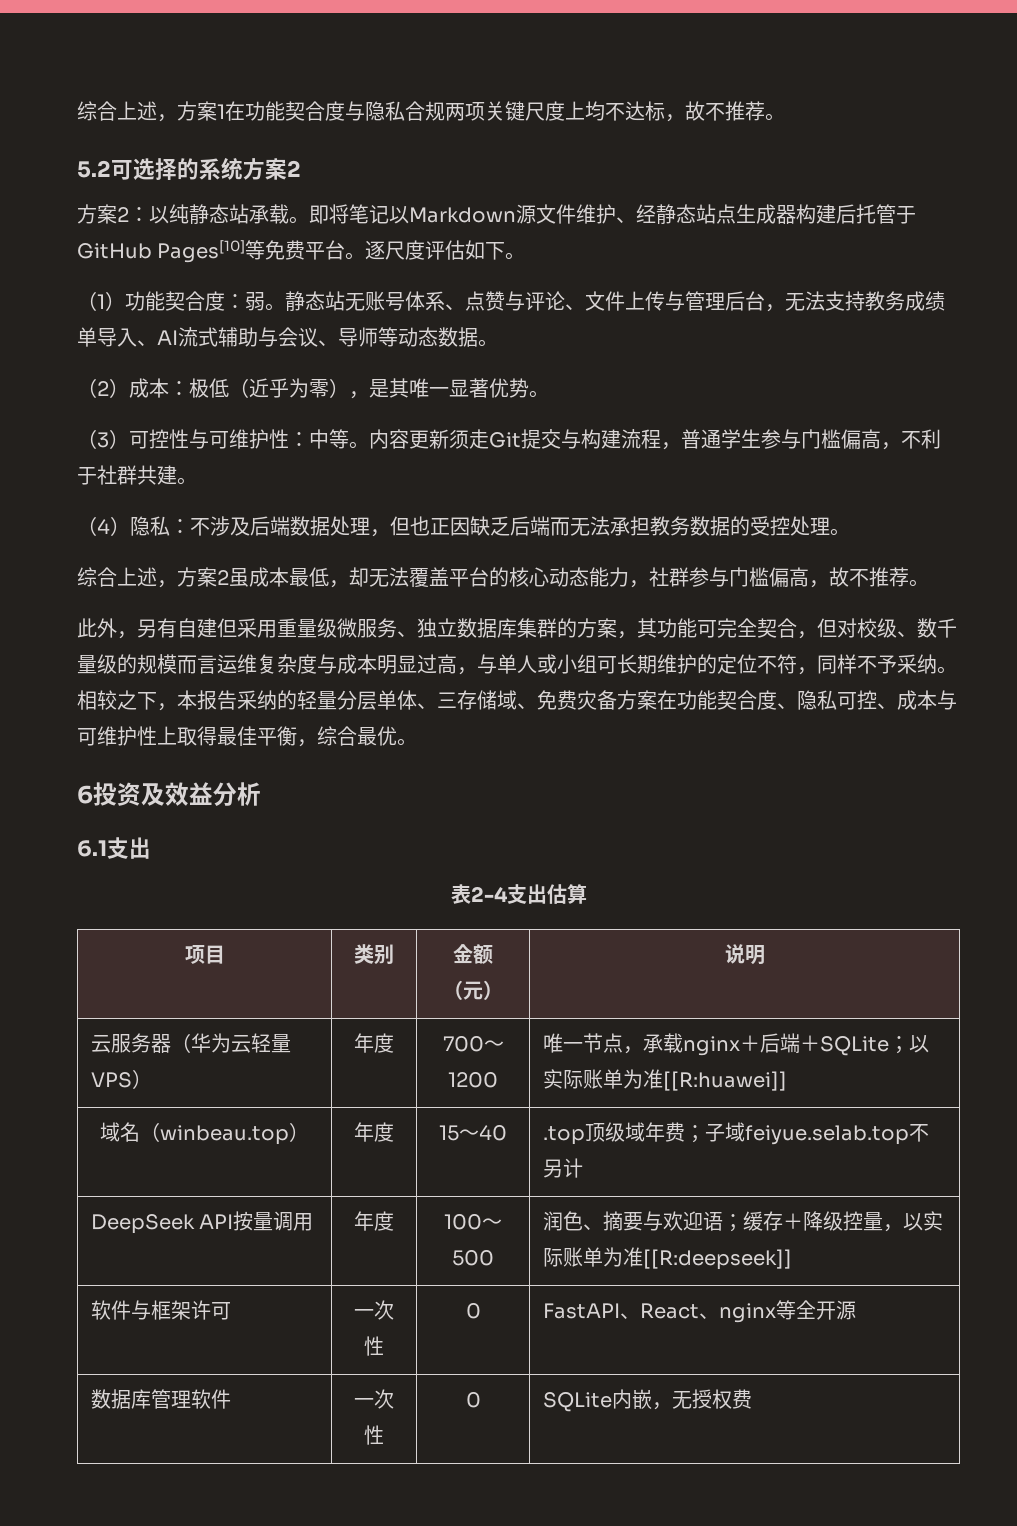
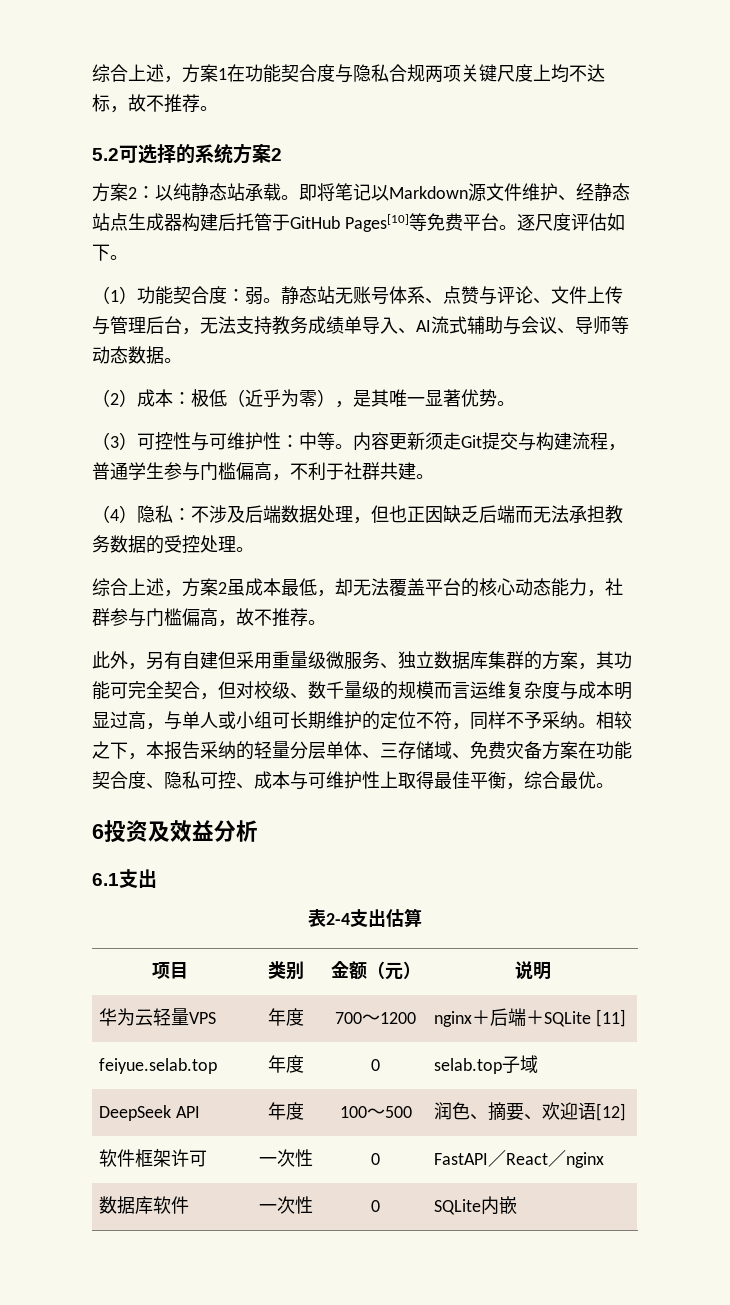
- 云服务器（华为云轻量VPS） | 年度 | 700～1200 | 唯一节点，承载nginx＋后端＋SQLite；以实际账单为准[[R:huawei]]
- 域名（winbeau.top） | 年度 | 15～40 | .top顶级域年费；子域feiyue.selab.top不另计
+ 华为云轻量VPS | 年度 | 700～1200 | nginx＋后端＋SQLite [11]
+ feiyue.selab.top | 年度 | 0 | selab.top子域
- DeepSeek API按量调用 | 年度 | 100～500 | 润色、摘要与欢迎语；缓存＋降级控量，以实际账单为准[[R:deepseek]]
- 软件与框架许可 | 一次性 | 0 | FastAPI、React、nginx等全开源
- 数据库管理软件 | 一次性 | 0 | SQLite内嵌，无授权费
+ DeepSeek API | 年度 | 100～500 | 润色、摘要、欢迎语[12]
+ 软件框架许可 | 一次性 | 0 | FastAPI／React／nginx
+ 数据库软件 | 一次性 | 0 | SQLite内嵌

